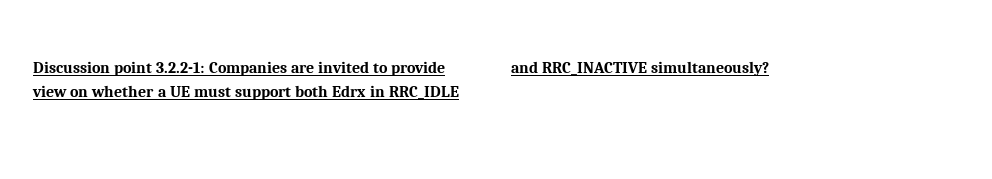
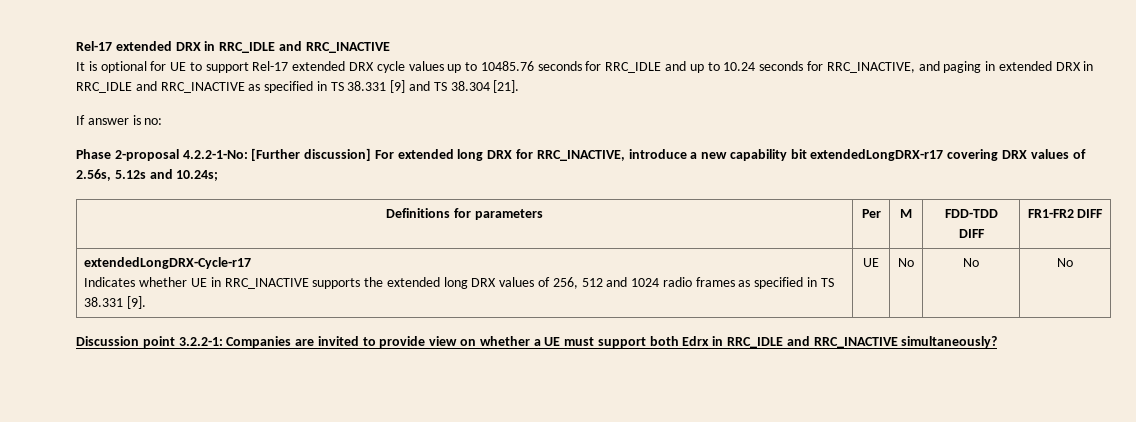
+ Rel-17 extended DRX in RRC_IDLE and RRC_INACTIVE
+ It is optional for UE to support Rel-17 extended DRX cycle values up to 10485.76 seconds for RRC_IDLE and up to 10.24 seconds for RRC_INACTIVE, and paging in extended DRX in RRC_IDLE and RRC_INACTIVE as specified in TS 38.331 [9] and TS 38.304 [21].
+ If answer is no:
+ Phase 2-proposal 4.2.2-1-No: [Further discussion] For extended long DRX for RRC_INACTIVE, introduce a new capability bit extendedLongDRX-r17 covering DRX values of 2.56s, 5.12s and 10.24s;
+ Definitions for parameters | Per | M | FDD-TDD DIFF | FR1-FR2 DIFF
+ extendedLongDRX-Cycle-r17
+ Indicates whether UE in RRC_INACTIVE supports the extended long DRX values of 256, 512 and 1024 radio frames as specified in TS 38.331 [9]. | UE | No | No | No

